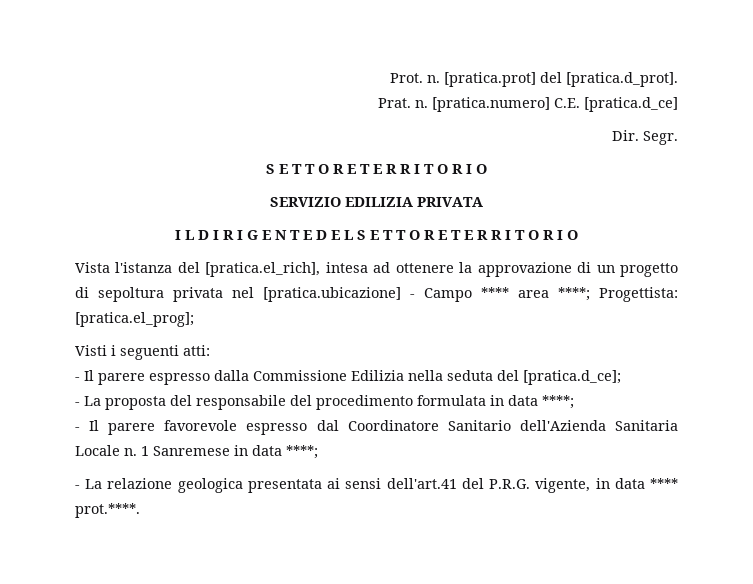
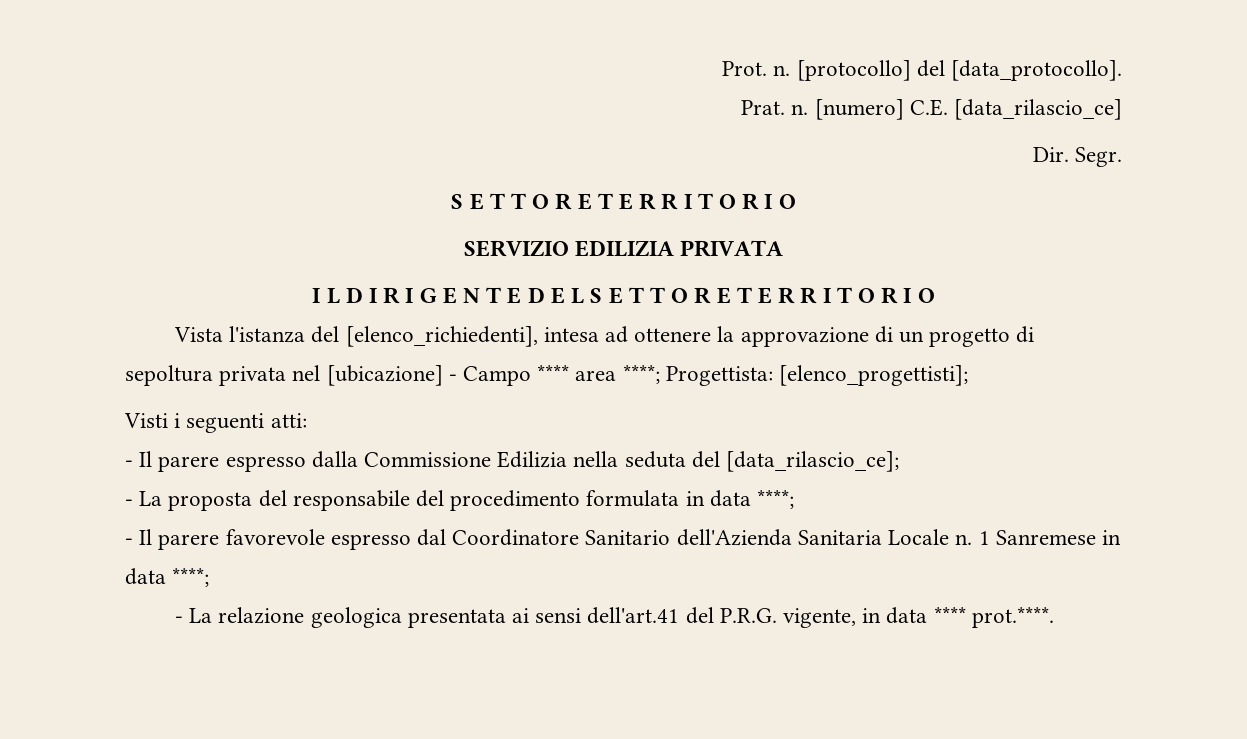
- [pratica.prot] del [pratica.d_prot].
+ [protocollo] del [data_protocollo].
- [pratica.numero] C.E. [pratica.d_ce]
+ [numero] C.E. [data_rilascio_ce]
- Vista l'istanza del [pratica.el_rich], intesa ad ottenere la approvazione di un progetto di sepoltura privata nel [pratica.ubicazione] - Campo **** area ****; Progettista: [pratica.el_prog];
+ Vista l'istanza del [elenco_richiedenti], intesa ad ottenere la approvazione di un progetto di sepoltura privata nel [ubicazione] - Campo **** area ****; Progettista: [elenco_progettisti];
- - Il parere espresso dalla Commissione Edilizia nella seduta del [pratica.d_ce];
+ - Il parere espresso dalla Commissione Edilizia nella seduta del [data_rilascio_ce];

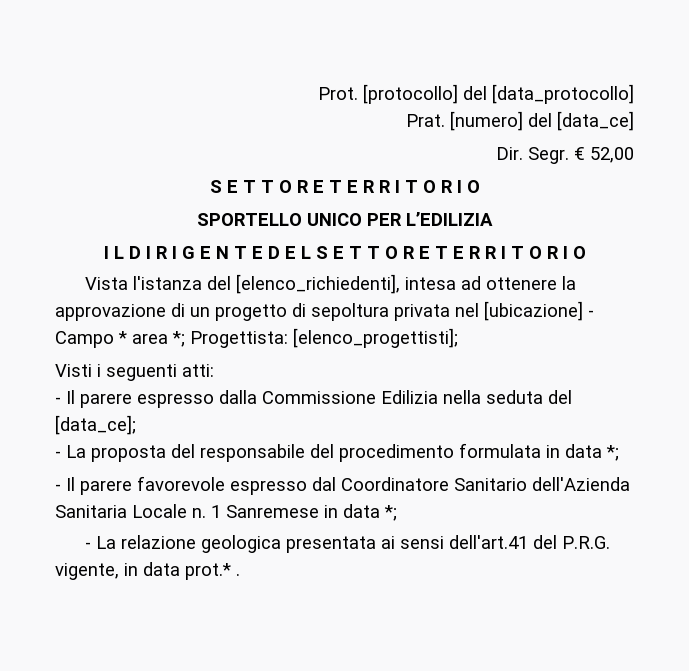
- Prot. n.
+ Prot.
- [protocollo] del [data_protocollo].
+ [protocollo] del [data_protocollo]
- Prat. n. [numero] C.E. [data_rilascio_ce]
+ Prat. [numero] del [data_ce]
+ € 52,00
- SERVIZIO EDILIZIA PRIVATA
+ SPORTELLO UNICO PER L’EDILIZIA
- Vista l'istanza del [elenco_richiedenti], intesa ad ottenere la approvazione di un progetto di sepoltura privata nel [ubicazione] - Campo **** area ****; Progettista: [elenco_progettisti];
+ Vista l'istanza del [elenco_richiedenti], intesa ad ottenere la approvazione di un progetto di sepoltura privata nel [ubicazione] - Campo * area *; Progettista: [elenco_progettisti];
- - Il parere espresso dalla Commissione Edilizia nella seduta del [data_rilascio_ce];
+ - Il parere espresso dalla Commissione Edilizia nella seduta del [data_ce];
- - La proposta del responsabile del procedimento formulata in data ****;
+ - La proposta del responsabile del procedimento formulata in data *;
- 1 Sanremese in data ****;
+ 1 Sanremese in data *;
- - La relazione geologica presentata ai sensi dell'art.41 del P.R.G. vigente, in data **** prot.****.
+ - La relazione geologica presentata ai sensi dell'art.41 del P.R.G. vigente, in data prot.* .

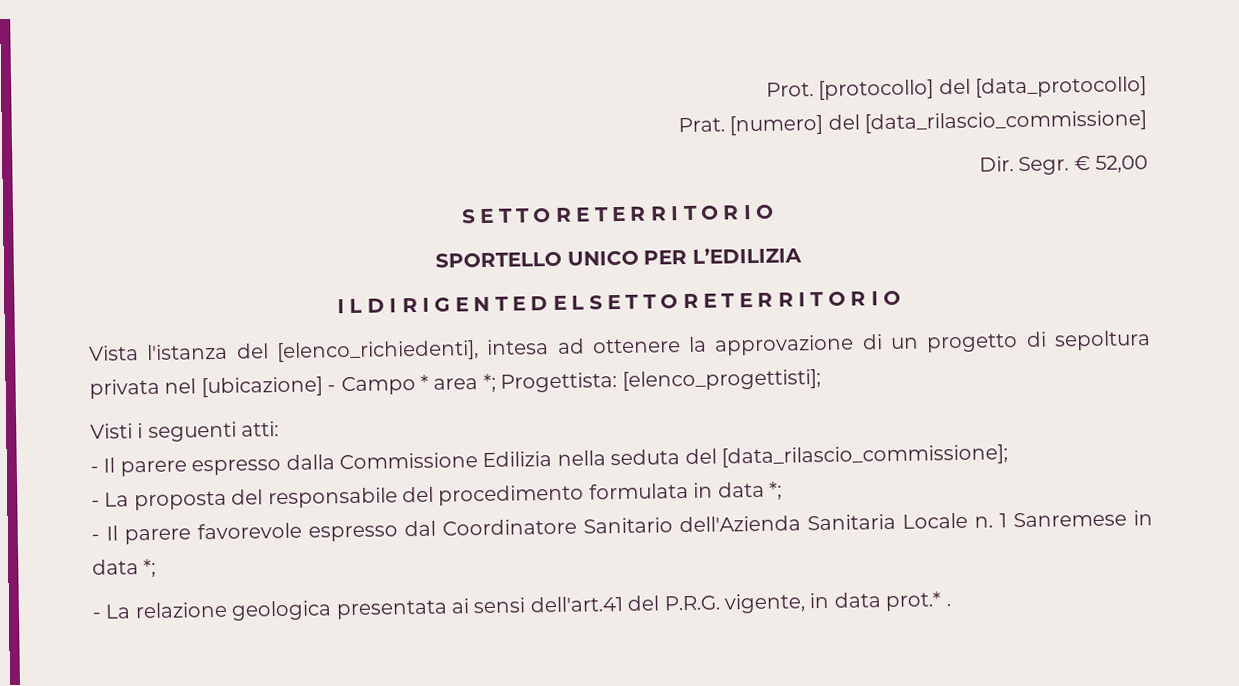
- [numero] del [data_ce]
+ [numero] del [data_rilascio_commissione]
- - Il parere espresso dalla Commissione Edilizia nella seduta del [data_ce];
+ - Il parere espresso dalla Commissione Edilizia nella seduta del [data_rilascio_commissione];

